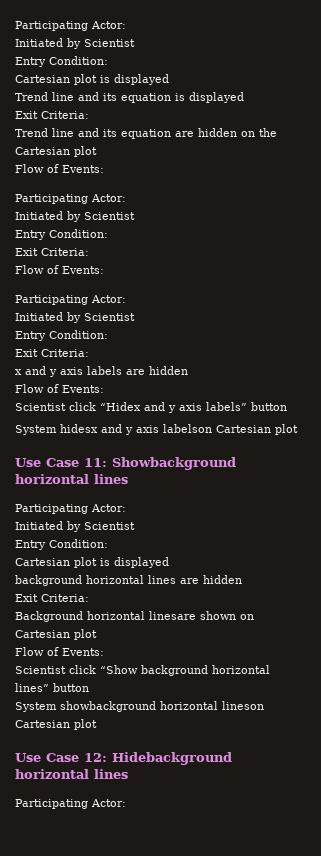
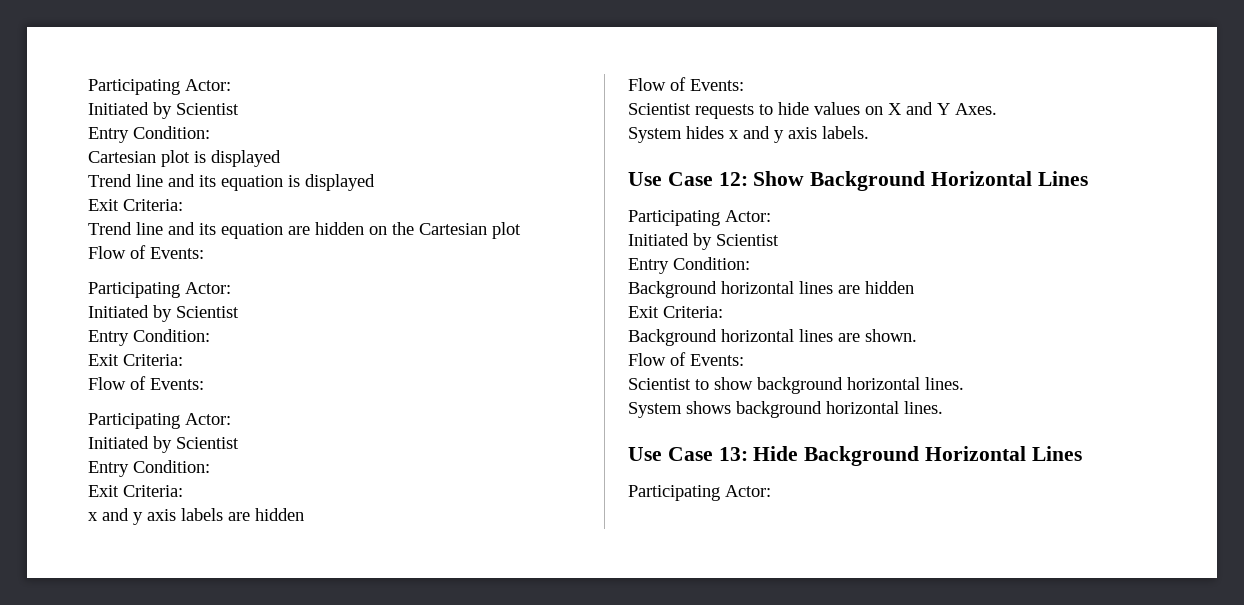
- Scientist click “Hidex and y axis labels” button
- System hidesx and y axis labelson Cartesian plot
- Use Case 11: Showbackground horizontal lines
+ Scientist requests to hide values on X and Y Axes.
+ System hides x and y axis labels.
+ Use Case 12: Show Background Horizontal Lines
  Participating Actor:
  Initiated by Scientist
  Entry Condition:
- Cartesian plot is displayed
- background horizontal lines are hidden
+ Background horizontal lines are hidden
- Background horizontal linesare shown on Cartesian plot
+ Background horizontal lines are shown.
  Flow of Events:
- Scientist click “Show background horizontal lines” button
- System showbackground horizontal lineson Cartesian plot
- Use Case 12: Hidebackground horizontal lines
+ Scientist to show background horizontal lines.
+ System shows background horizontal lines.
+ Use Case 13: Hide Background Horizontal Lines

